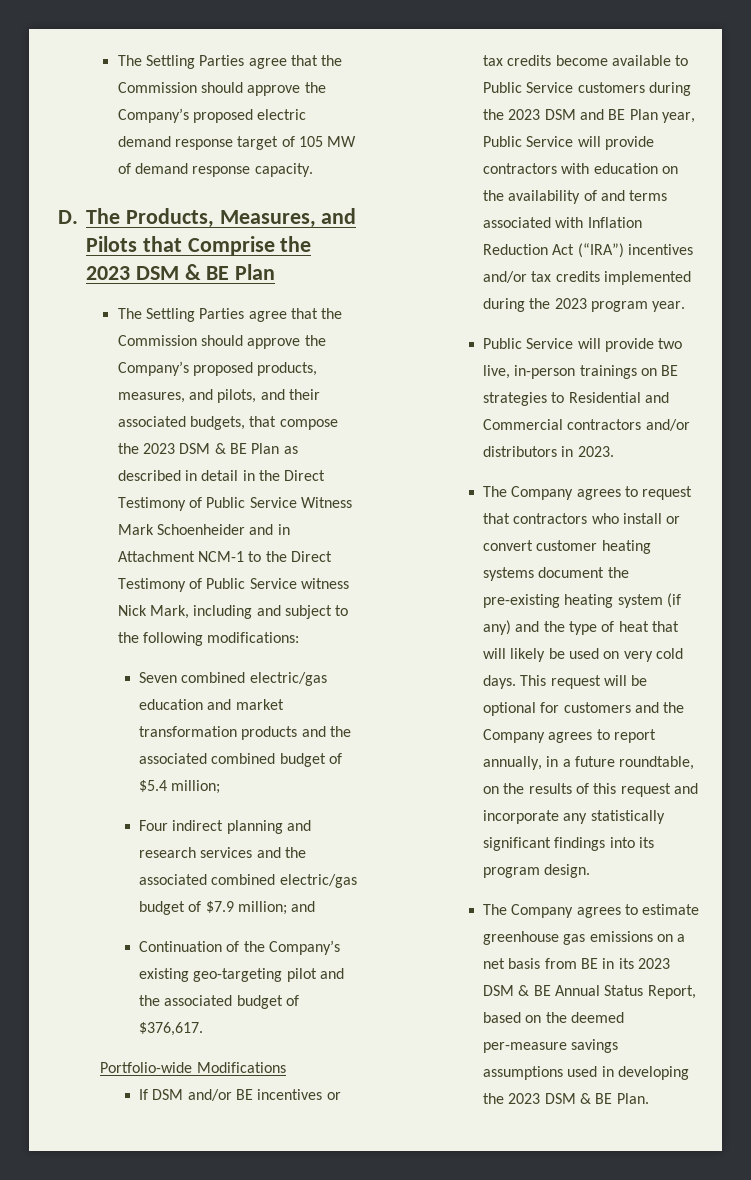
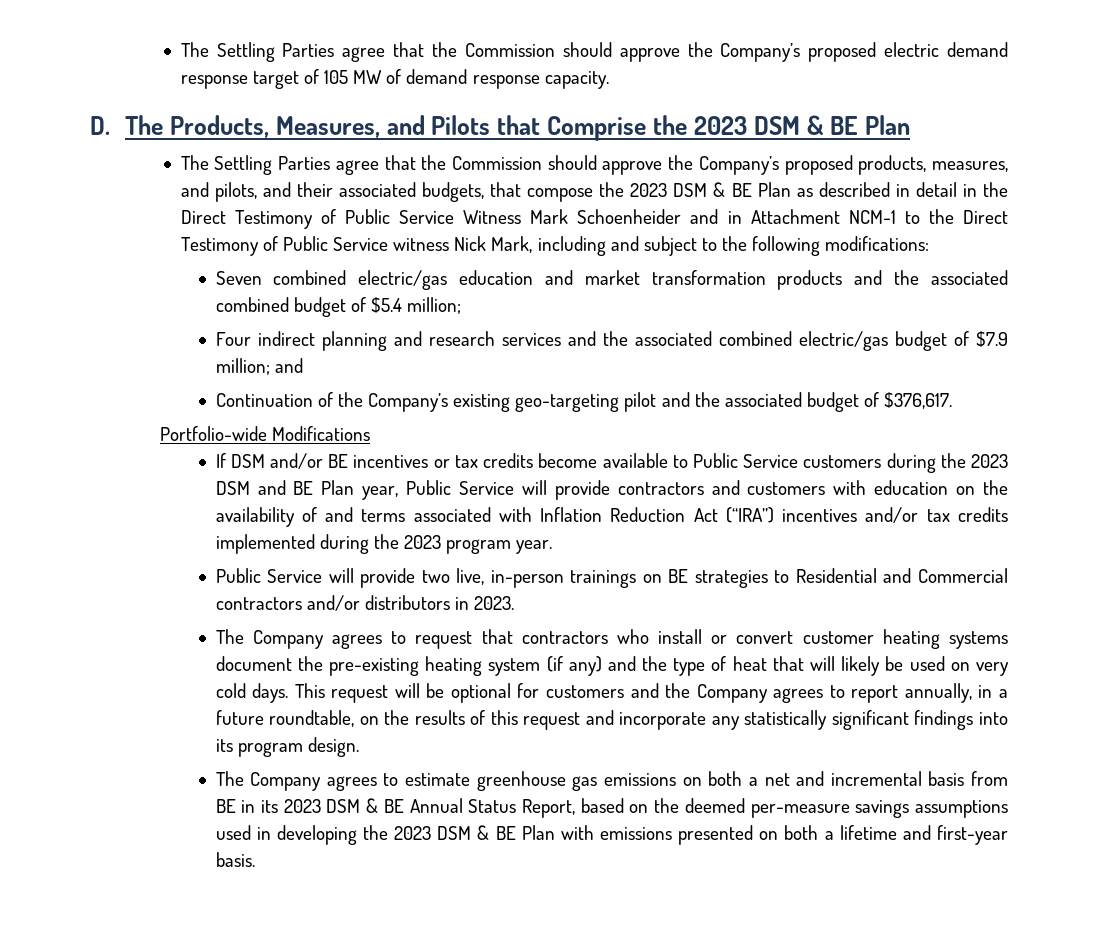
- If DSM and/or BE incentives or tax credits become available to Public Service customers during the 2023 DSM and BE Plan year, Public Service will provide contractors with education on the availability of and terms associated with Inflation Reduction Act (“IRA”) incentives and/or tax credits implemented during the 2023 program year.
+ If DSM and/or BE incentives or tax credits become available to Public Service customers during the 2023 DSM and BE Plan year, Public Service will provide contractors and customers with education on the availability of and terms associated with Inflation Reduction Act (“IRA”) incentives and/or tax credits implemented during the 2023 program year.
- The Company agrees to estimate greenhouse gas emissions on a net basis from BE in its 2023 DSM & BE Annual Status Report, based on the deemed per-measure savings assumptions used in developing the 2023 DSM & BE Plan.
+ The Company agrees to estimate greenhouse gas emissions on both a net and incremental basis from BE in its 2023 DSM & BE Annual Status Report, based on the deemed per-measure savings assumptions used in developing the 2023 DSM & BE Plan with emissions presented on both a lifetime and first-year basis.

